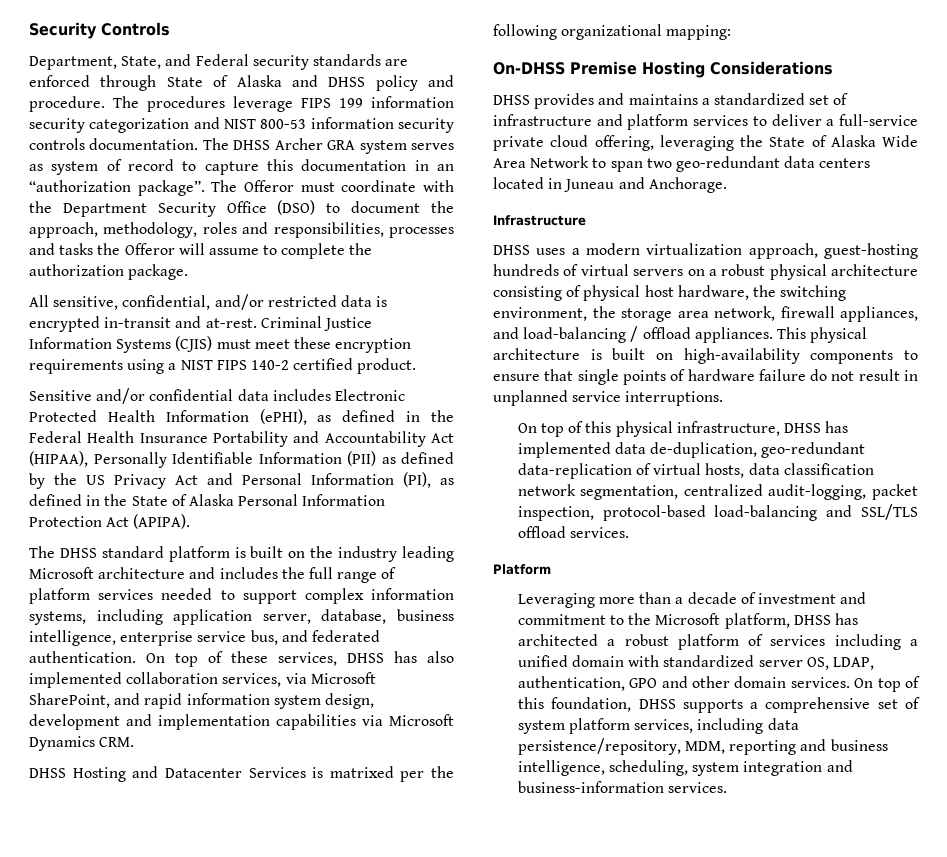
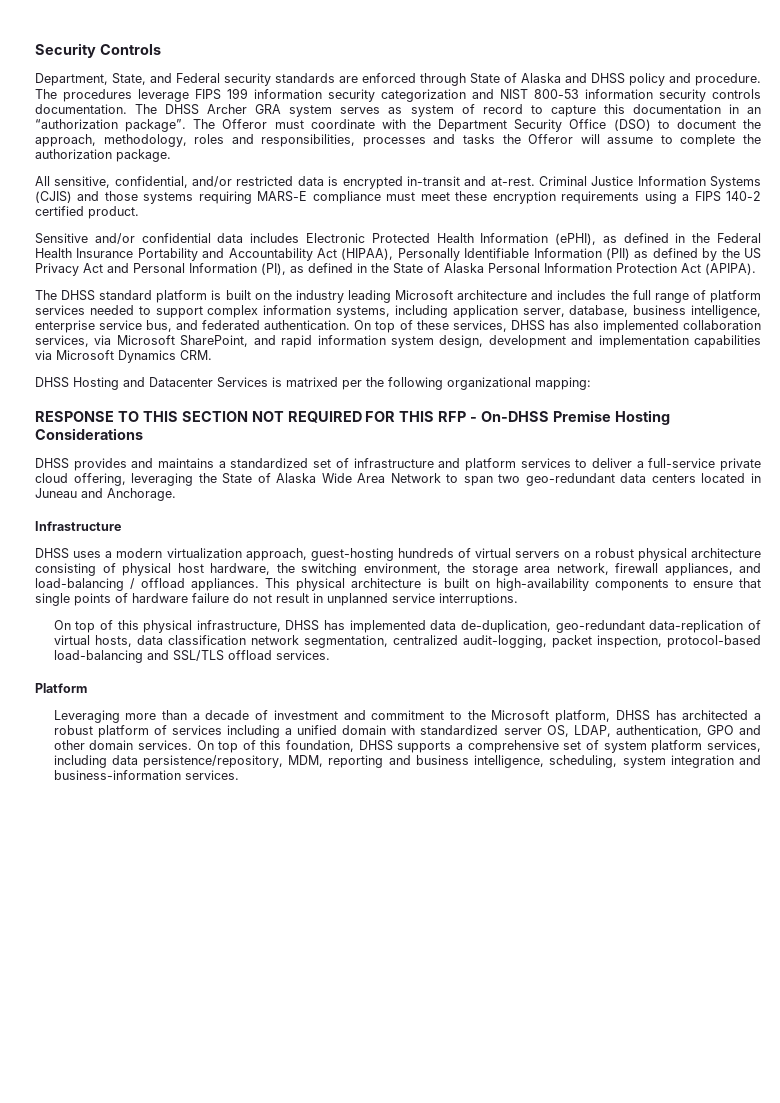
- Criminal Justice Information Systems (CJIS) must meet these encryption requirements using a NIST FIPS 140-2 certified product.
+ Criminal Justice Information Systems (CJIS) and those systems requiring MARS-E compliance must meet these encryption requirements using a FIPS 140-2 certified product.
- On-DHSS Premise Hosting Considerations
+ RESPONSE TO THIS SECTION NOT REQUIRED FOR THIS RFP - On-DHSS Premise Hosting Considerations

